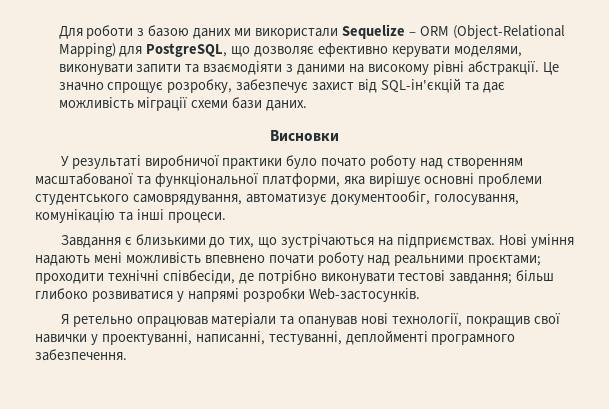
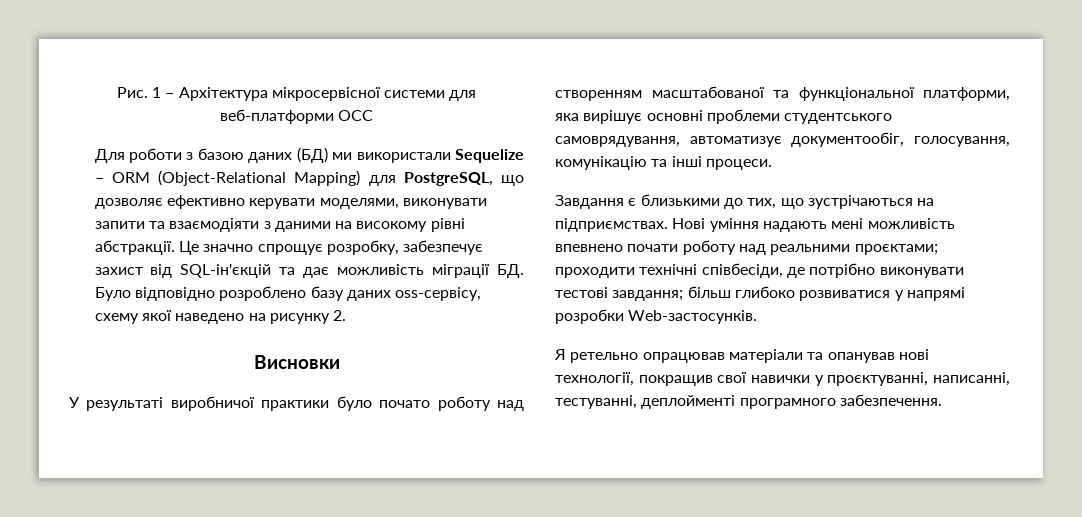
+ Рис. 1 – Архітектура мікросервісної системи для веб-платформи ОСС
- Для роботи з базою даних ми використали Sequelize – ORM (Object-Relational Mapping) для PostgreSQL, що дозволяє ефективно керувати моделями, виконувати запити та взаємодіяти з даними на високому рівні абстракції.
+ Для роботи з базою даних (БД) ми використали Sequelize – ORM (Object-Relational Mapping) для PostgreSQL, що дозволяє ефективно керувати моделями, виконувати запити та взаємодіяти з даними на високому рівні абстракції.
- Це значно спрощує розробку, забезпечує захист від SQL-ін'єкцій та дає можливість міграції схеми бази даних.
+ Це значно спрощує розробку, забезпечує захист від SQL-ін'єкцій та дає можливість міграції БД. Було відповідно розроблено базу даних oss-сервісу, схему якої наведено на рисунку 2.
- Я ретельно опрацював матеріали та опанував нові технології, покращив свої навички у проектуванні, написанні, тестуванні, деплойменті програмного забезпечення.
+ Я ретельно опрацював матеріали та опанував нові технології, покращив свої навички у проєктуванні, написанні, тестуванні, деплойменті програмного забезпечення.

